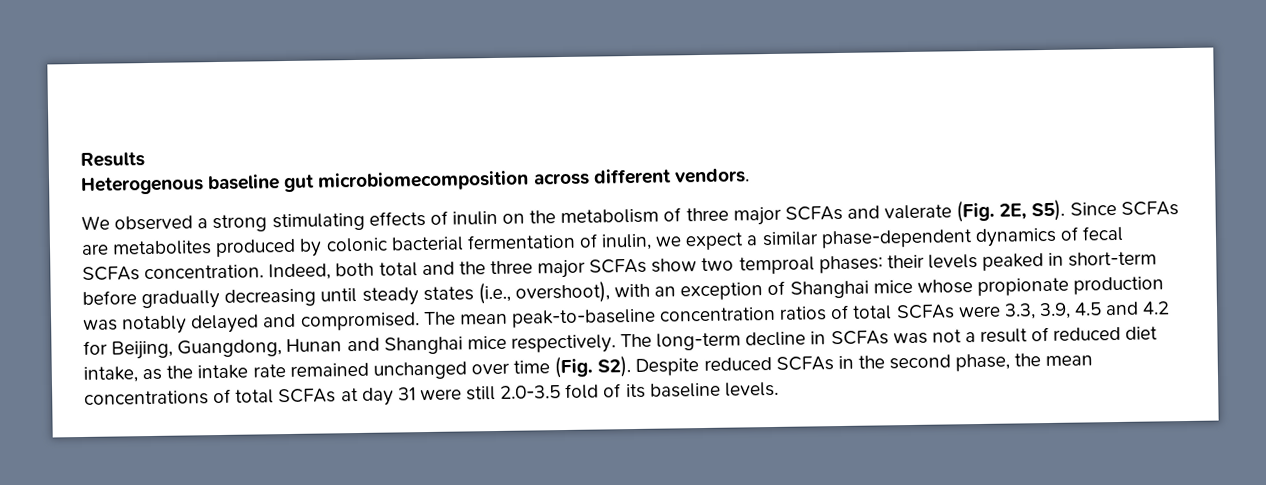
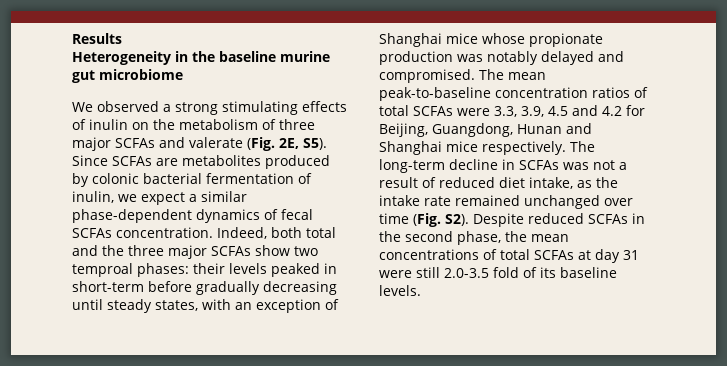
- Heterogenous baseline gut microbiomecomposition across different vendors.
+ Heterogeneity in the baseline murine gut microbiome
- Indeed, both total and the three major SCFAs show two temproal phases: their levels peaked in short-term before gradually decreasing until steady states (i.e., overshoot), with an exception of Shanghai mice whose propionate production was notably delayed and compromised.
+ Indeed, both total and the three major SCFAs show two temproal phases: their levels peaked in short-term before gradually decreasing until steady states, with an exception of Shanghai mice whose propionate production was notably delayed and compromised.

